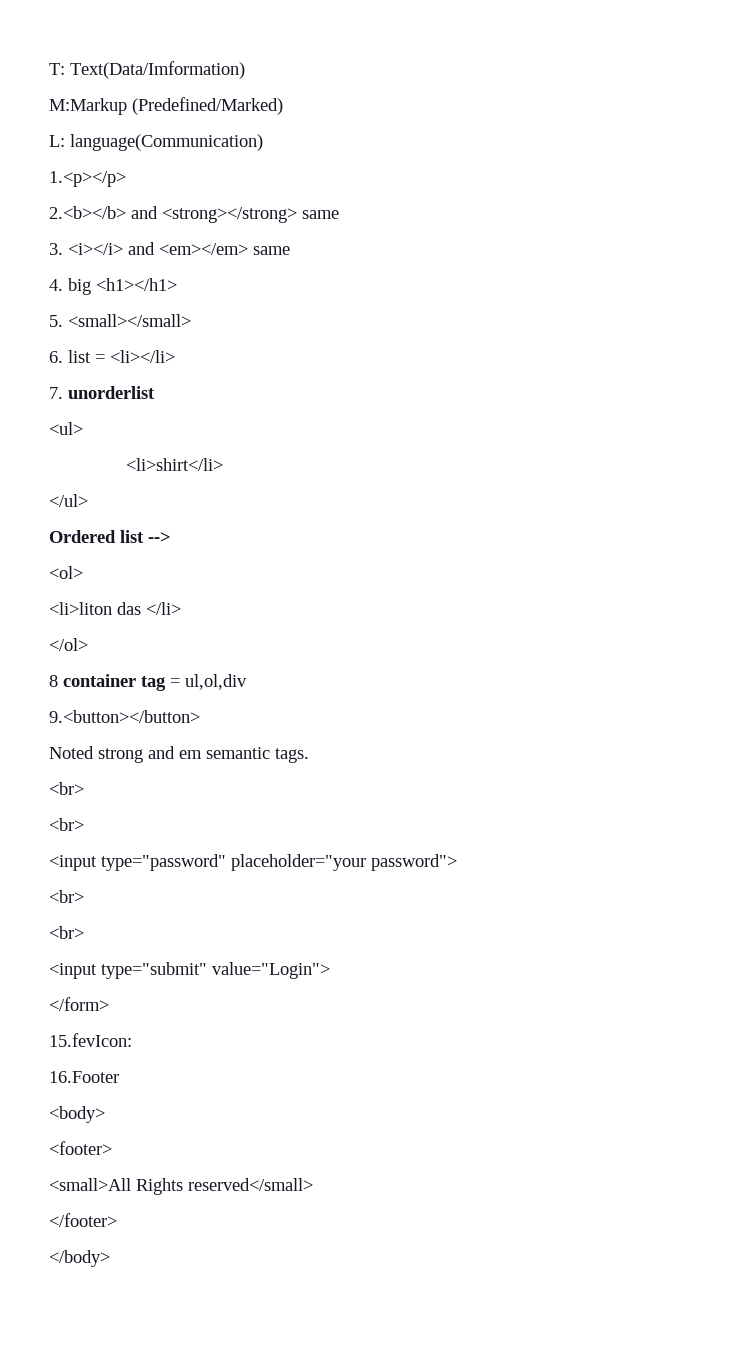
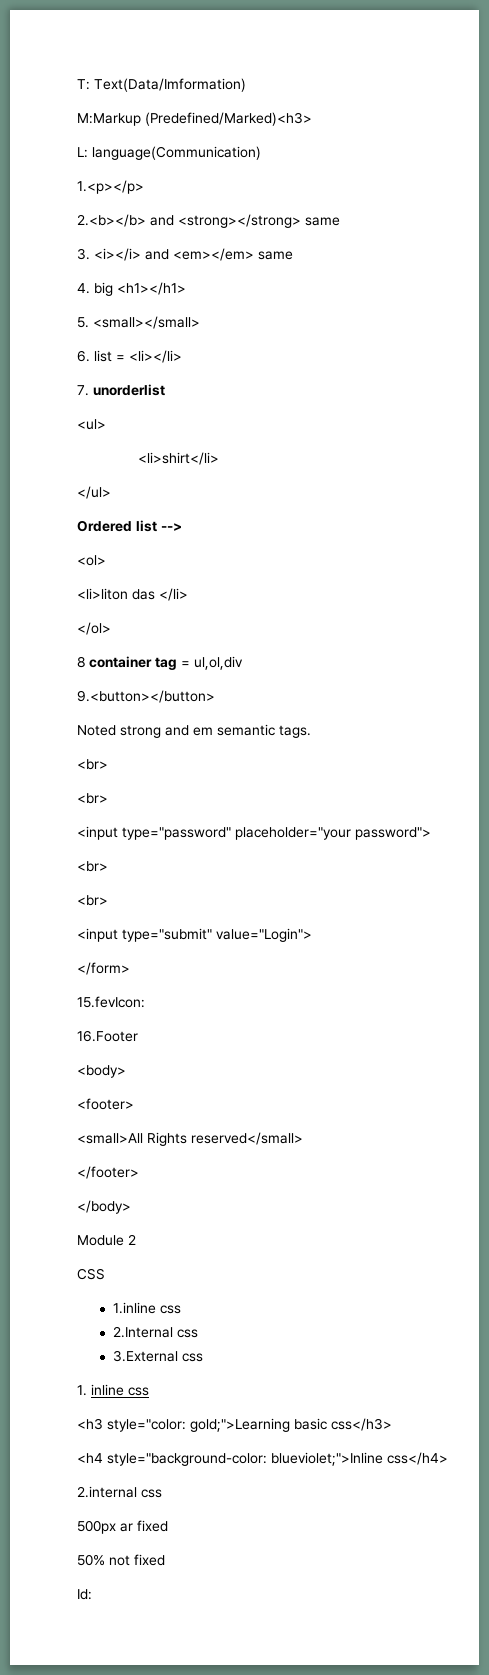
- M:Markup (Predefined/Marked)
+ M:Markup (Predefined/Marked)<h3>
+ Module 2
+ CSS
+ 1.inline css
+ 2.Internal css
+ 3.External css
+ 1. inline css
+ <h3 style="color: gold;">Learning basic css</h3>
+ <h4 style="background-color: blueviolet;">Inline css</h4>
+ 2.internal css
+ 500px ar fixed
+ 50% not fixed
+ Id:

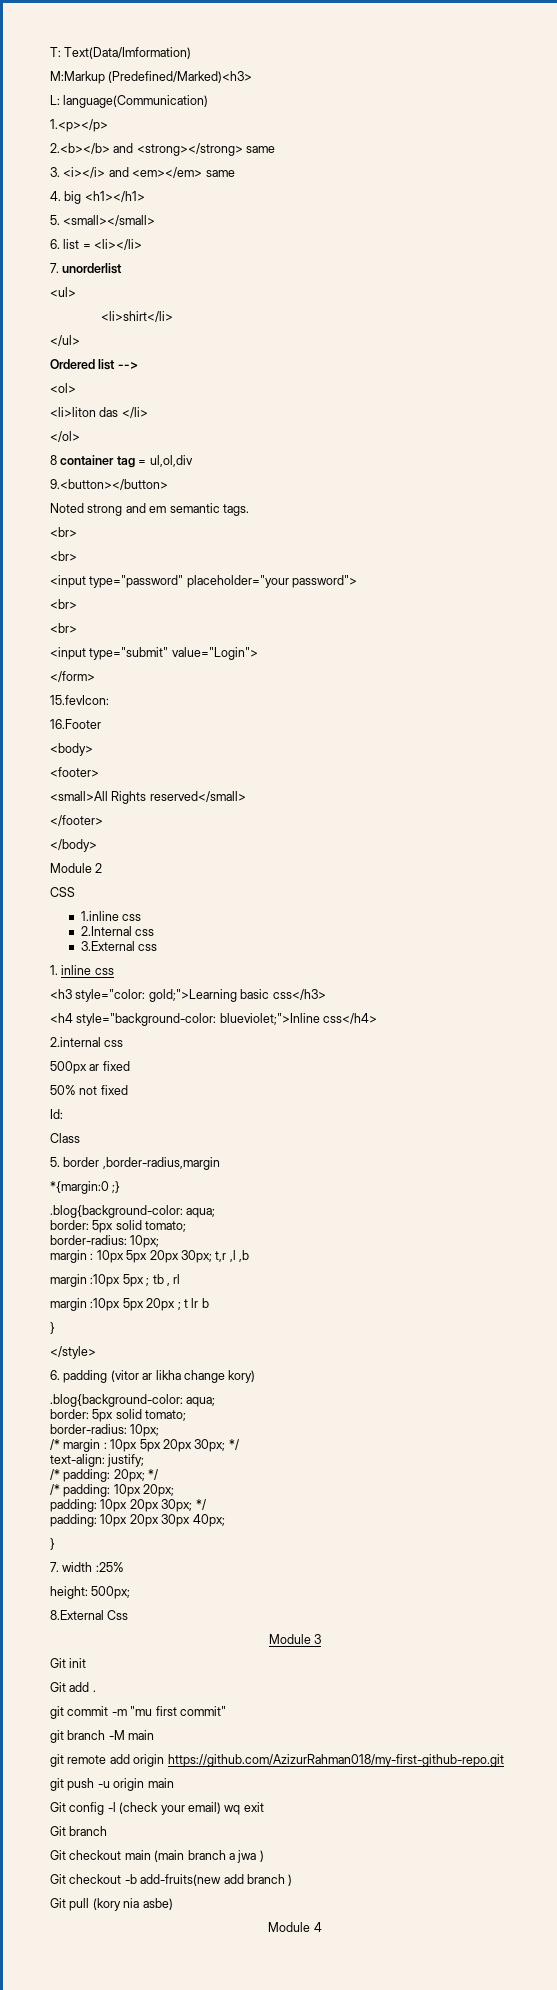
+ Class
+ 5. border ,border-radius,margin
+ *{margin:0 ;}
+ .blog{background-color: aqua;
+ border: 5px solid tomato;
+ border-radius: 10px;
+ margin : 10px 5px 20px 30px; t,r ,l ,b
+ margin :10px 5px ; tb , rl
+ margin :10px 5px 20px ; t lr b
+ }
+ </style>
+ 6. padding (vitor ar likha change kory)
+ .blog{background-color: aqua;
+ border: 5px solid tomato;
+ border-radius: 10px;
+ /* margin : 10px 5px 20px 30px; */
+ text-align: justify;
+ /* padding: 20px; */
+ /* padding: 10px 20px;
+ padding: 10px 20px 30px; */
+ padding: 10px 20px 30px 40px;
+ }
+ 7. width :25%
+ height: 500px;
+ 8.External Css
+ Module 3
+ Git init
+ Git add .
+ git commit -m "mu first commit"
+ git branch -M main
+ git remote add origin https://github.com/AzizurRahman018/my-first-github-repo.git
+ git push -u origin main
+ Git config -l (check your email) wq exit
+ Git branch
+ Git checkout main (main branch a jwa )
+ Git checkout -b add-fruits(new add branch )
+ Git pull (kory nia asbe)
+ Module 4

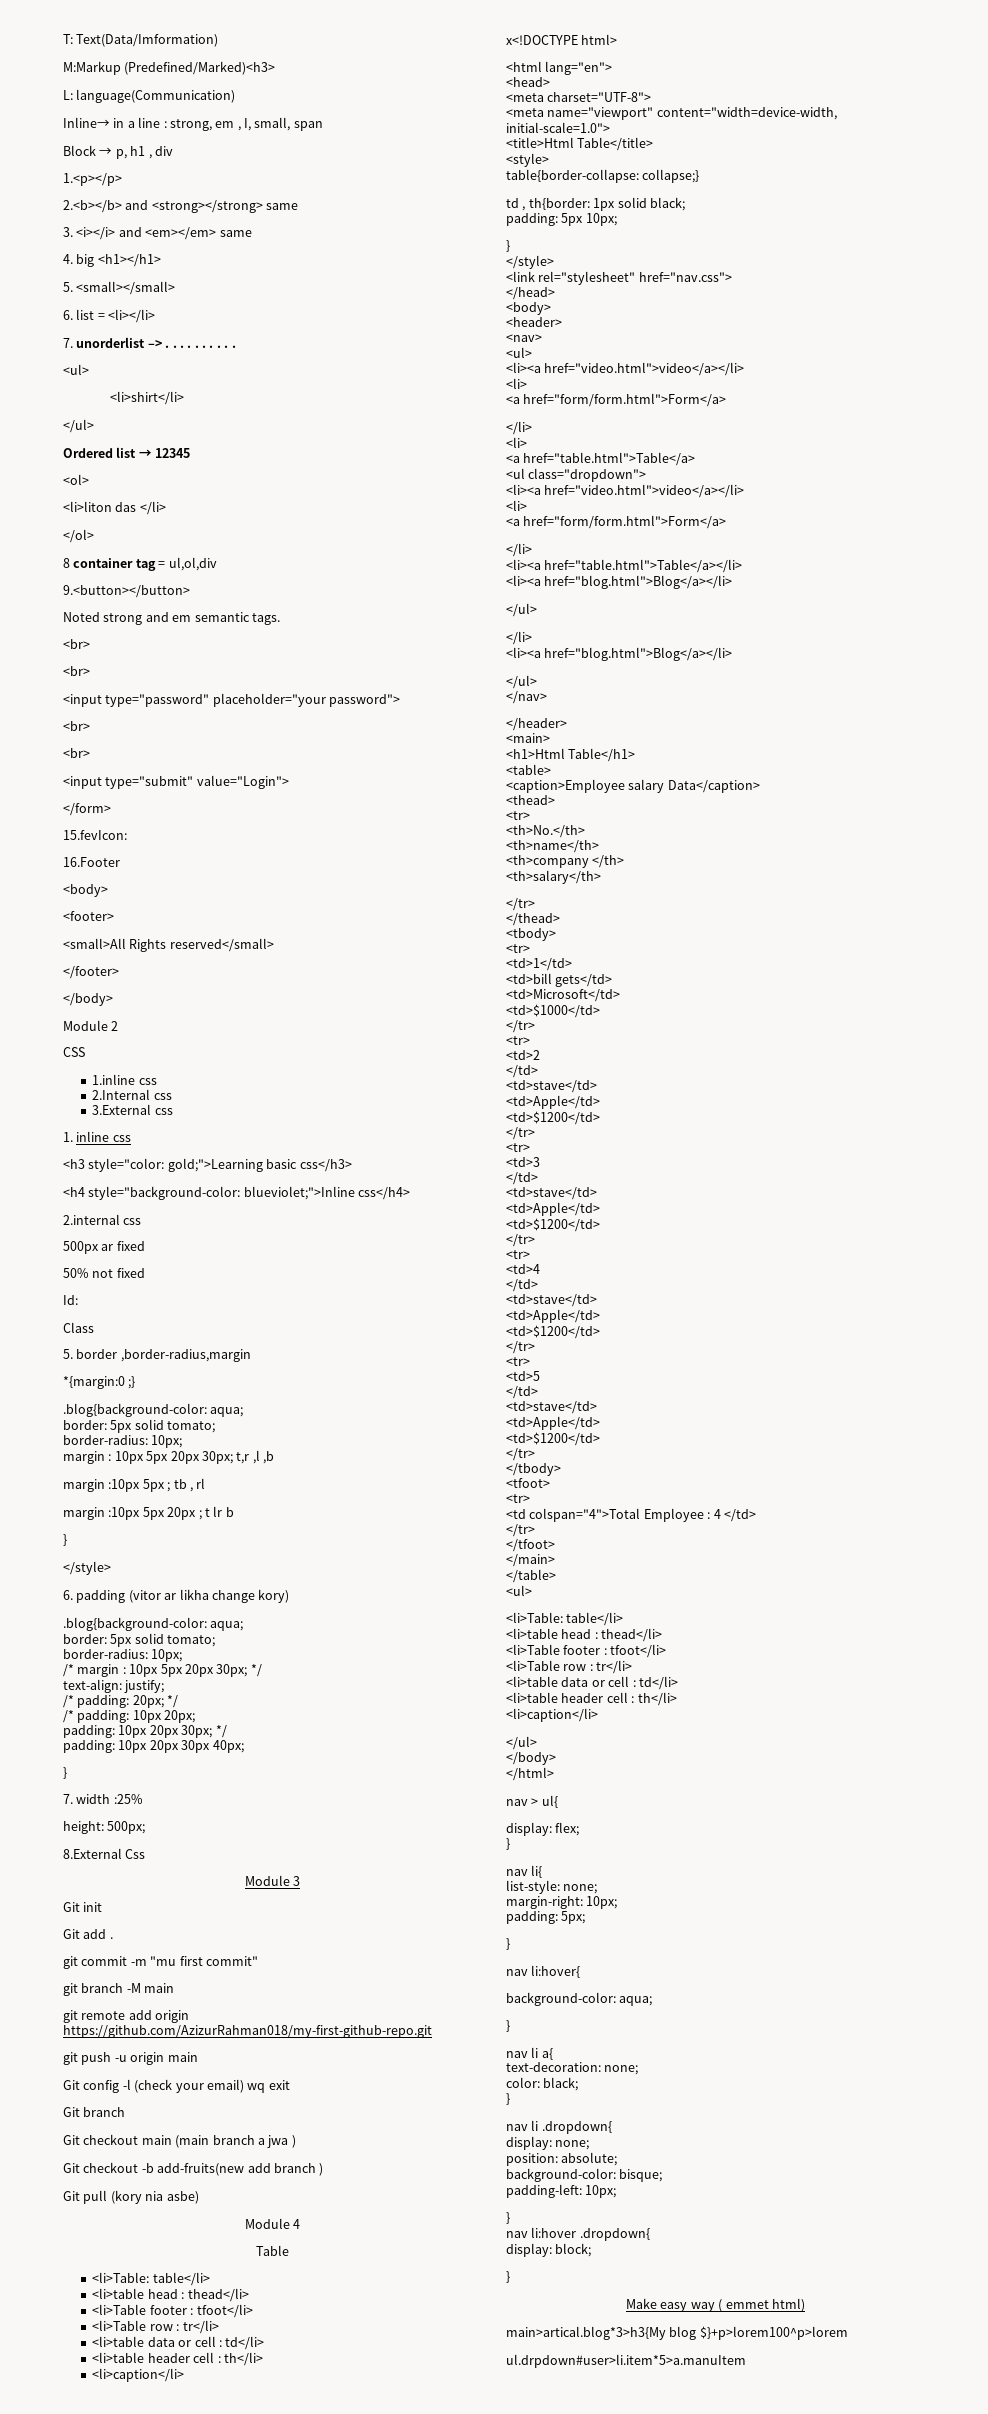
+ Inline→ in a line : strong, em , I, small, span
+ Block → p, h1 , div
- 7. unorderlist
+ 7. unorderlist –> . . . . . . . . . .
- Ordered list -->
+ Ordered list → 12345
+ Table
+ <li>Table: table</li>
+ <li>table head : thead</li>
+ <li>Table footer : tfoot</li>
+ <li>Table row : tr</li>
+ <li>table data or cell : td</li>
+ <li>table header cell : th</li>
+ <li>caption</li>
+ x<!DOCTYPE html>
+ <html lang="en">
+ <head>
+ <meta charset="UTF-8">
+ <meta name="viewport" content="width=device-width, initial-scale=1.0">
+ <title>Html Table</title>
+ <style>
+ table{border-collapse: collapse;}
+ td , th{border: 1px solid black;
+ padding: 5px 10px;
+ }
+ </style>
+ <link rel="stylesheet" href="nav.css">
+ </head>
+ <body>
+ <header>
+ <nav>
+ <ul>
+ <li><a href="video.html">video</a></li>
+ <li>
+ <a href="form/form.html">Form</a>
+ </li>
+ <li>
+ <a href="table.html">Table</a>
+ <ul class="dropdown">
+ <li><a href="video.html">video</a></li>
+ <li>
+ <a href="form/form.html">Form</a>
+ </li>
+ <li><a href="table.html">Table</a></li>
+ <li><a href="blog.html">Blog</a></li>
+ </ul>
+ </li>
+ <li><a href="blog.html">Blog</a></li>
+ </ul>
+ </nav>
+ </header>
+ <main>
+ <h1>Html Table</h1>
+ <table>
+ <caption>Employee salary Data</caption>
+ <thead>
+ <tr>
+ <th>No.</th>
+ <th>name</th>
+ <th>company </th>
+ <th>salary</th>
+ </tr>
+ </thead>
+ <tbody>
+ <tr>
+ <td>1</td>
+ <td>bill gets</td>
+ <td>Microsoft</td>
+ <td>$1000</td>
+ </tr>
+ <tr>
+ <td>2
+ </td>
+ <td>stave</td>
+ <td>Apple</td>
+ <td>$1200</td>
+ </tr>
+ <tr>
+ <td>3
+ </td>
+ <td>stave</td>
+ <td>Apple</td>
+ <td>$1200</td>
+ </tr>
+ <tr>
+ <td>4
+ </td>
+ <td>stave</td>
+ <td>Apple</td>
+ <td>$1200</td>
+ </tr>
+ <tr>
+ <td>5
+ </td>
+ <td>stave</td>
+ <td>Apple</td>
+ <td>$1200</td>
+ </tr>
+ </tbody>
+ <tfoot>
+ <tr>
+ <td colspan="4">Total Employee : 4 </td>
+ </tr>
+ </tfoot>
+ </main>
+ </table>
+ <ul>
+ <li>Table: table</li>
+ <li>table head : thead</li>
+ <li>Table footer : tfoot</li>
+ <li>Table row : tr</li>
+ <li>table data or cell : td</li>
+ <li>table header cell : th</li>
+ <li>caption</li>
+ </ul>
+ </body>
+ </html>
+ nav > ul{
+ display: flex;
+ }
+ nav li{
+ list-style: none;
+ margin-right: 10px;
+ padding: 5px;
+ }
+ nav li:hover{
+ background-color: aqua;
+ }
+ nav li a{
+ text-decoration: none;
+ color: black;
+ }
+ nav li .dropdown{
+ display: none;
+ position: absolute;
+ background-color: bisque;
+ padding-left: 10px;
+ }
+ nav li:hover .dropdown{
+ display: block;
+ }
+ Make easy way ( emmet html)
+ main>artical.blog*3>h3{My blog $}+p>lorem100^p>lorem
+ ul.drpdown#user>li.item*5>a.manuItem

